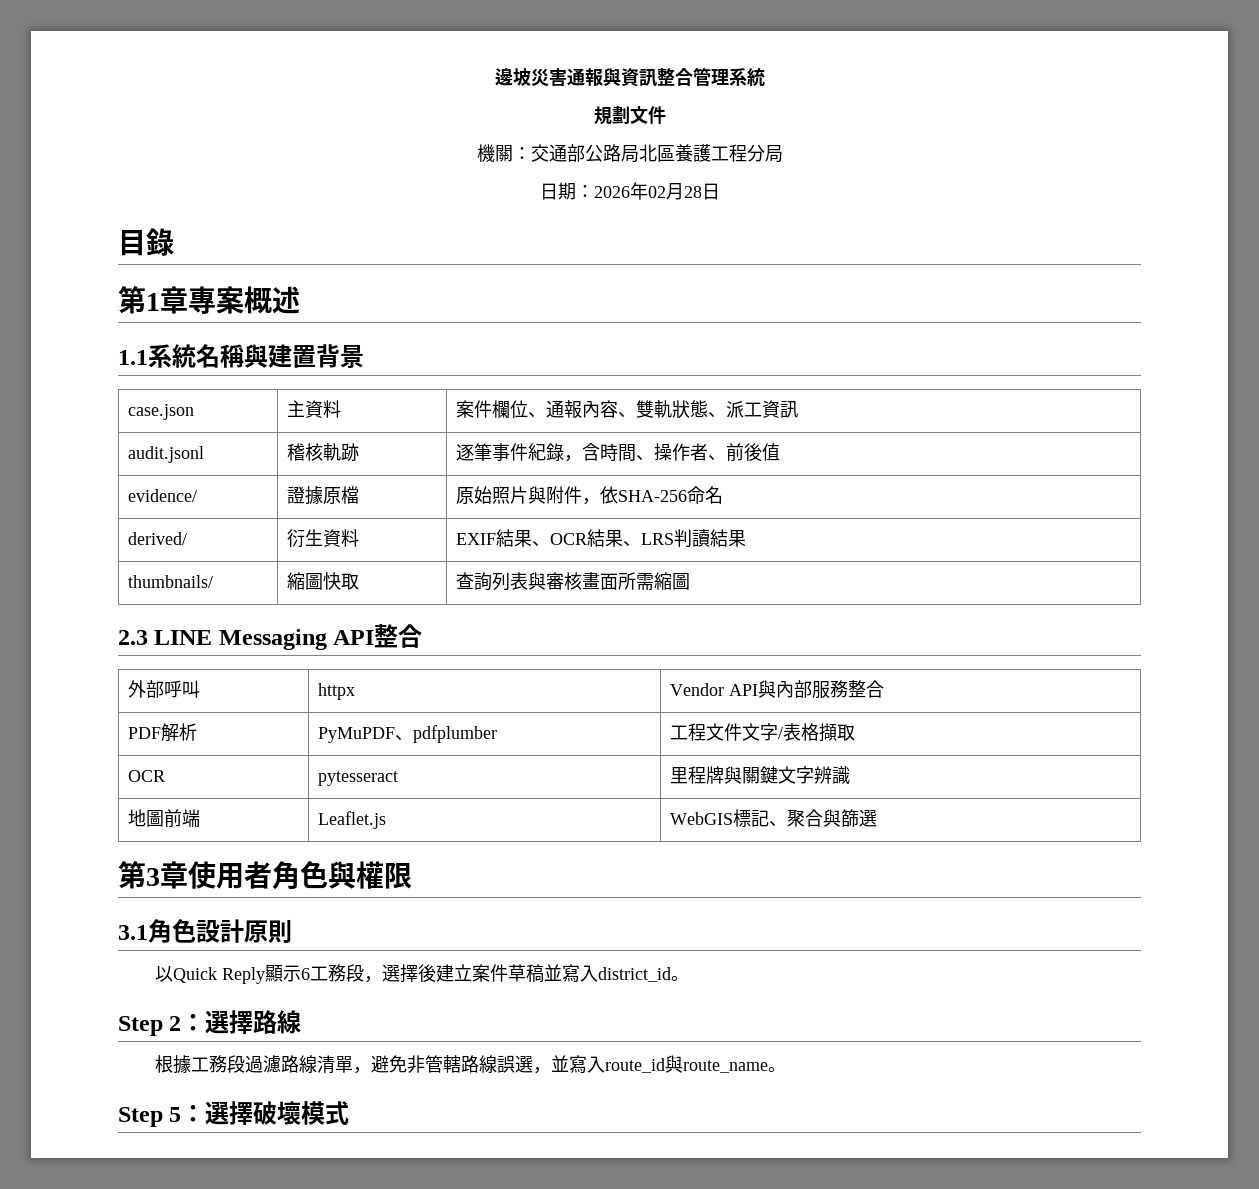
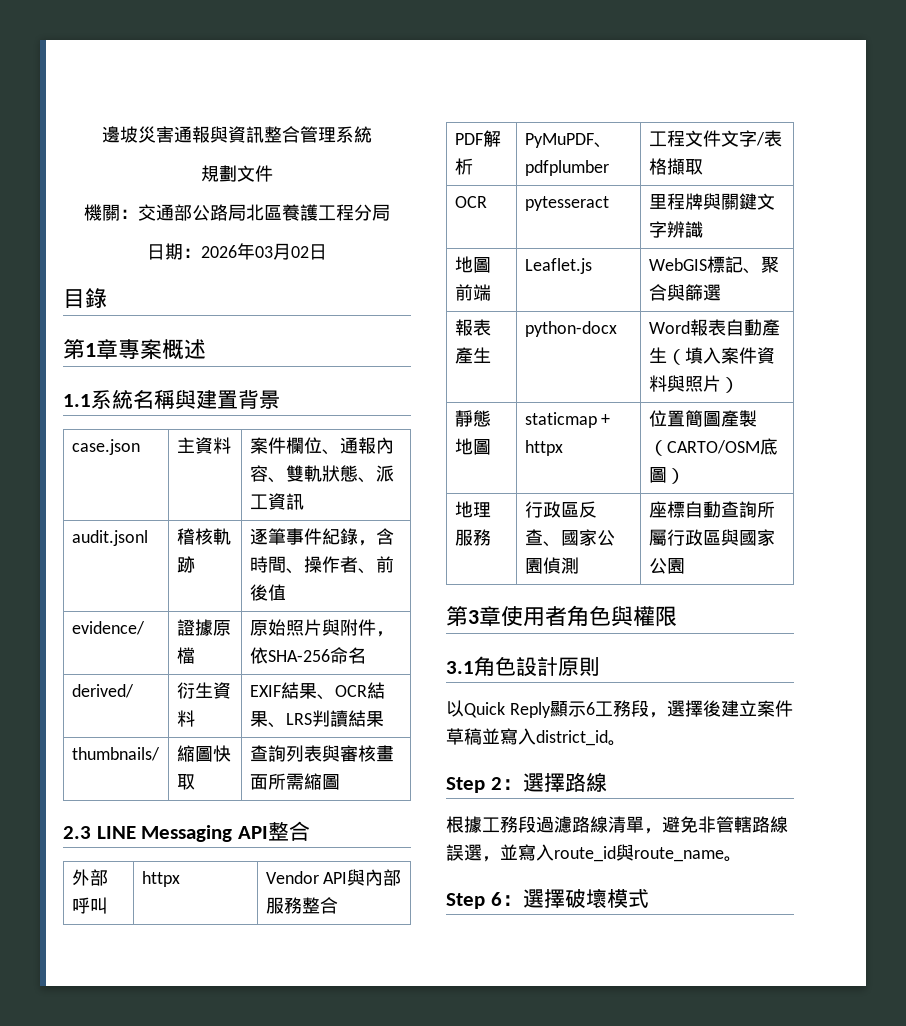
- 日期：2026年02月28日
+ 日期：2026年03月02日
+ 報表產生 | python-docx | Word報表自動產生（填入案件資料與照片）
+ 靜態地圖 | staticmap + httpx | 位置簡圖產製（CARTO/OSM底圖）
+ 地理服務 | 行政區反查、國家公園偵測 | 座標自動查詢所屬行政區與國家公園
- Step 5：選擇破壞模式
+ Step 6：選擇破壞模式

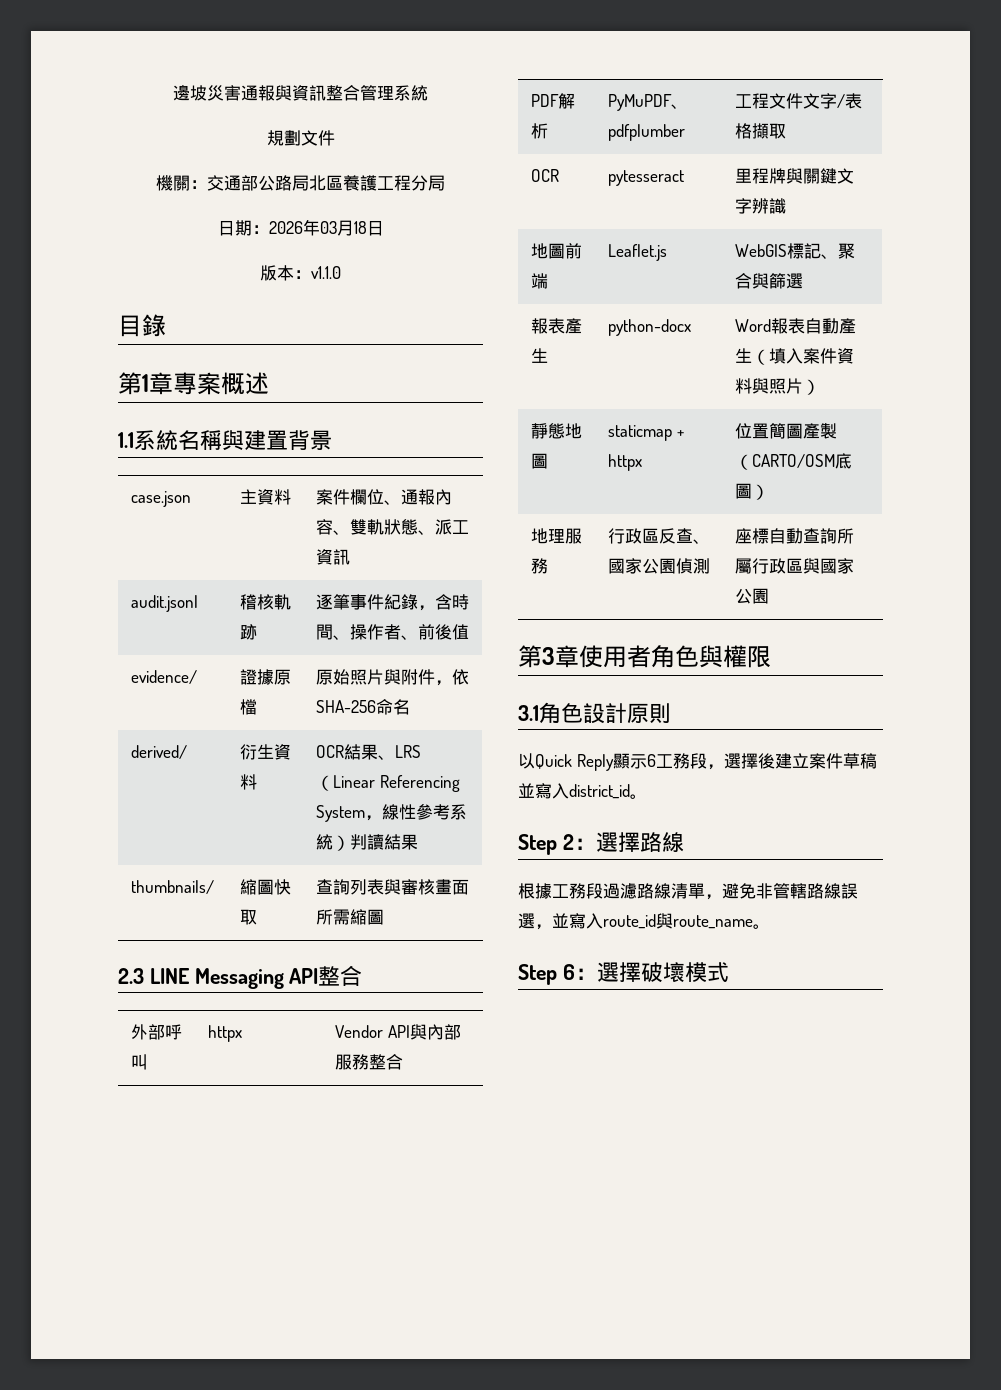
- 日期：2026年03月02日
+ 日期：2026年03月18日
+ 版本：v1.1.0
- derived/ | 衍生資料 | EXIF結果、OCR結果、LRS判讀結果
+ derived/ | 衍生資料 | OCR結果、LRS（Linear Referencing System，線性參考系統）判讀結果

